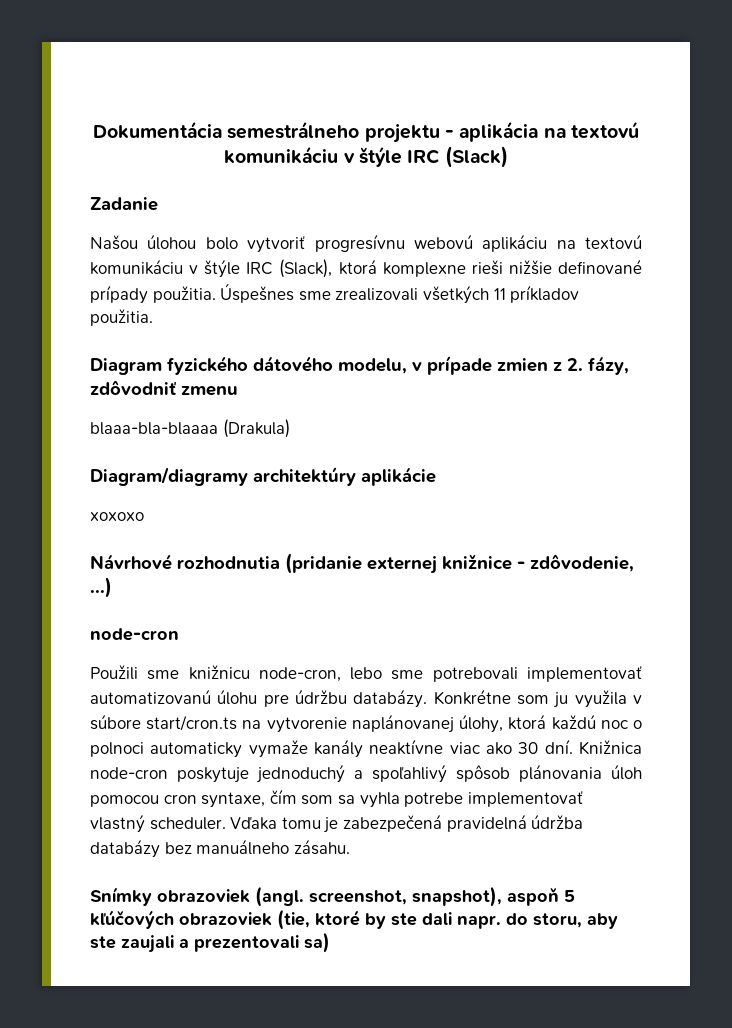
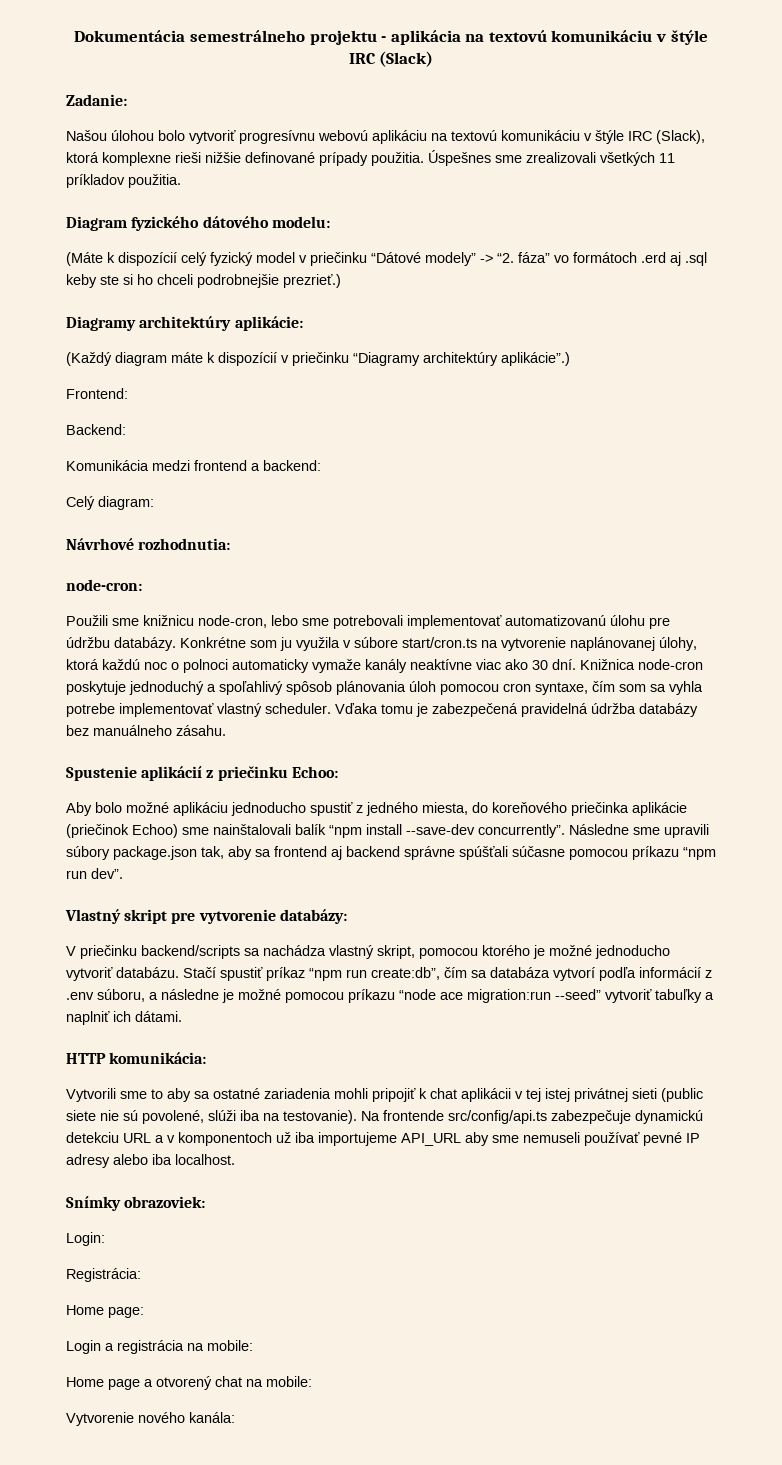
- Zadanie
+ Zadanie:
- Diagram fyzického dátového modelu, v prípade zmien z 2. fázy, zdôvodniť zmenu
- blaaa-bla-blaaaa (Drakula)
- Diagram/diagramy architektúry aplikácie
- xoxoxo
- Návrhové rozhodnutia (pridanie externej knižnice - zdôvodenie, ...)
- node-cron
+ Diagram fyzického dátového modelu:
+ (Máte k dispozícií celý fyzický model v priečinku “Dátové modely” -> “2. fáza” vo formátoch .erd aj .sql keby ste si ho chceli podrobnejšie prezrieť.)
+ Diagramy architektúry aplikácie:
+ (Každý diagram máte k dispozícií v priečinku “Diagramy architektúry aplikácie”.)
+ Frontend:
+ Backend:
+ Komunikácia medzi frontend a backend:
+ Celý diagram:
+ Návrhové rozhodnutia:
+ node-cron:
- Snímky obrazoviek (angl. screenshot, snapshot), aspoň 5 kľúčových obrazoviek (tie, ktoré by ste dali napr. do storu, aby ste zaujali a prezentovali sa)
+ Spustenie aplikácií z priečinku Echoo:
+ Aby bolo možné aplikáciu jednoducho spustiť z jedného miesta, do koreňového priečinka aplikácie (priečinok Echoo) sme nainštalovali balík “npm install --save-dev concurrently”. Následne sme upravili súbory package.json tak, aby sa frontend aj backend správne spúšťali súčasne pomocou príkazu “npm run dev”.
+ Vlastný skript pre vytvorenie databázy:
+ V priečinku backend/scripts sa nachádza vlastný skript, pomocou ktorého je možné jednoducho vytvoriť databázu. Stačí spustiť príkaz “npm run create:db”, čím sa databáza vytvorí podľa informácií z .env súboru, a následne je možné pomocou príkazu “node ace migration:run --seed” vytvoriť tabuľky a naplniť ich dátami.
+ HTTP komunikácia:
+ Vytvorili sme to aby sa ostatné zariadenia mohli pripojiť k chat aplikácii v tej istej privátnej sieti (public siete nie sú povolené, slúži iba na testovanie). Na frontende src/config/api.ts zabezpečuje dynamickú detekciu URL a v komponentoch už iba importujeme API_URL aby sme nemuseli používať pevné IP adresy alebo iba localhost.
+ Snímky obrazoviek:
+ Login:
+ Registrácia:
+ Home page:
+ Login a registrácia na mobile:
+ Home page a otvorený chat na mobile:
+ Vytvorenie nového kanála:

